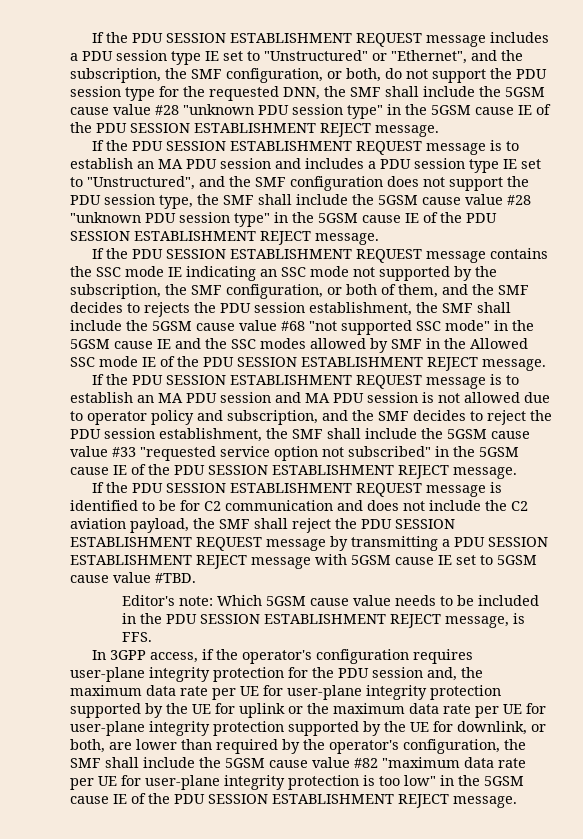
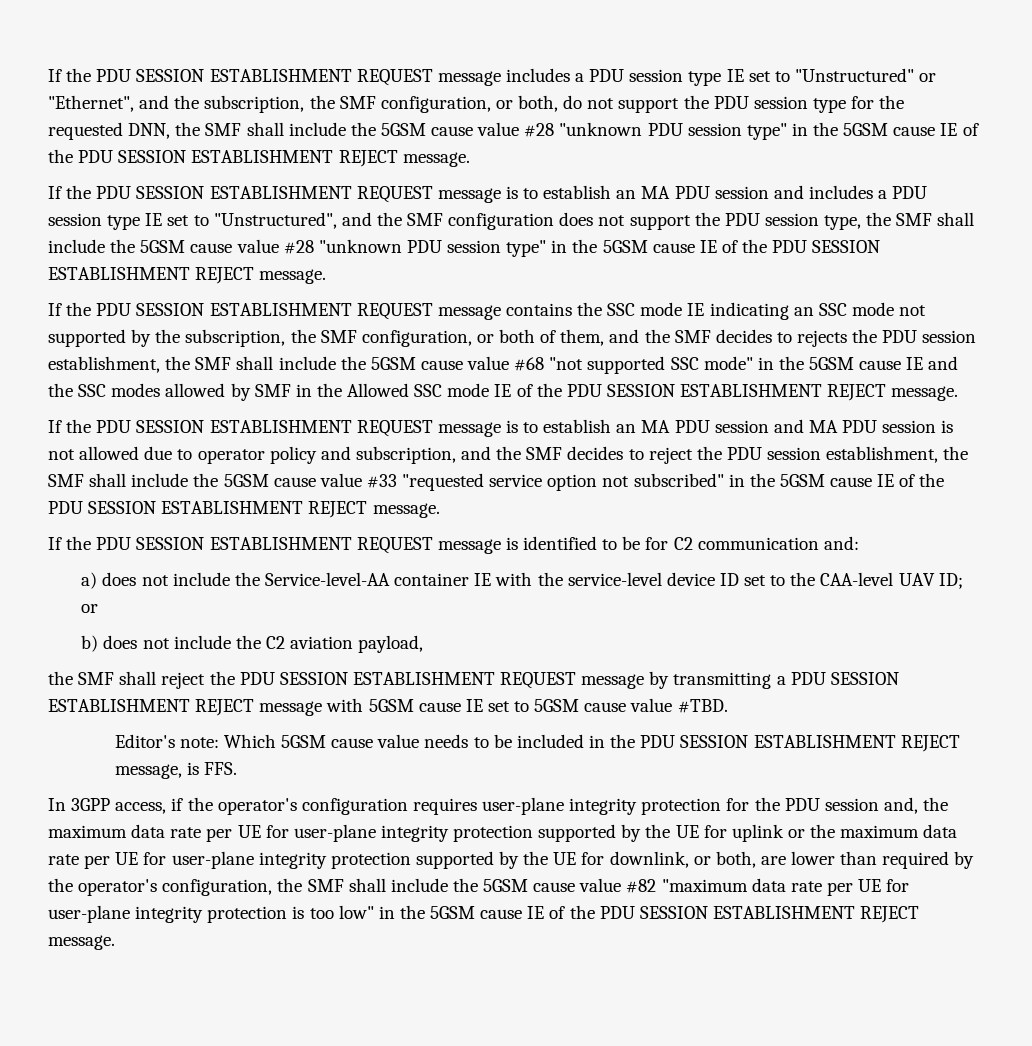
- If the PDU SESSION ESTABLISHMENT REQUEST message is identified to be for C2 communication and does not include the C2 aviation payload, the SMF shall reject the PDU SESSION ESTABLISHMENT REQUEST message by transmitting a PDU SESSION ESTABLISHMENT REJECT message with 5GSM cause IE set to 5GSM cause value #TBD.
+ If the PDU SESSION ESTABLISHMENT REQUEST message is identified to be for C2 communication and:
+ a) does not include the Service-level-AA container IE with the service-level device ID set to the CAA-level UAV ID; or
+ b) does not include the C2 aviation payload,
+ the SMF shall reject the PDU SESSION ESTABLISHMENT REQUEST message by transmitting a PDU SESSION ESTABLISHMENT REJECT message with 5GSM cause IE set to 5GSM cause value #TBD.

